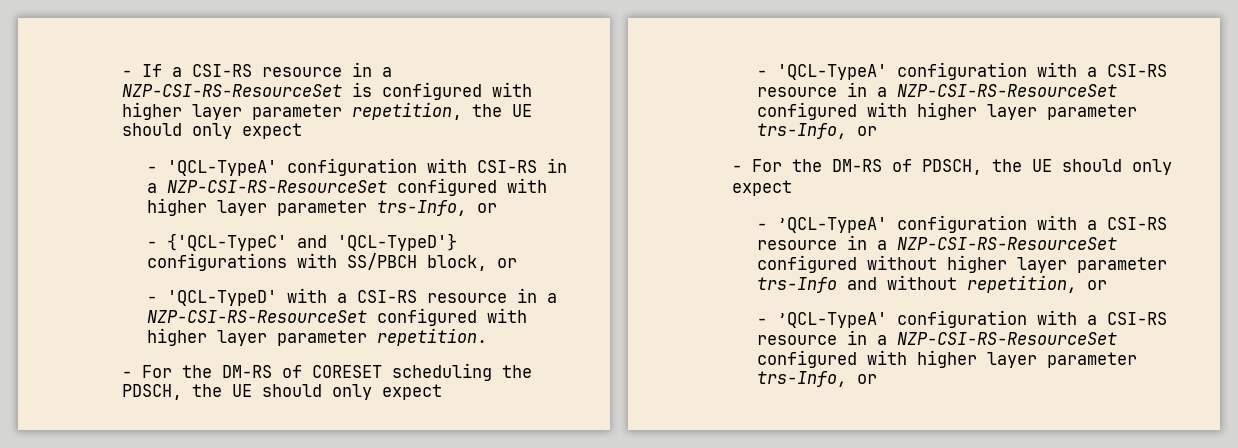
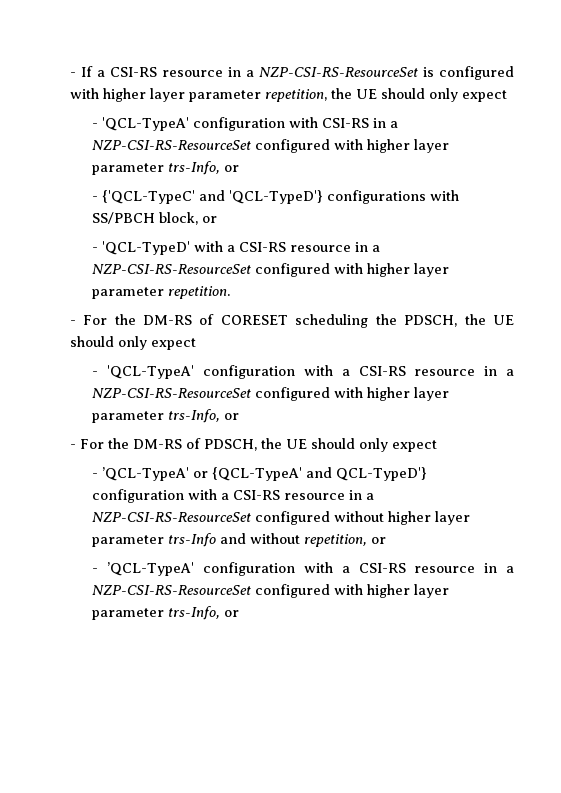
- - ’QCL-TypeA' configuration with a CSI-RS resource in a NZP-CSI-RS-ResourceSet configured without higher layer parameter trs-Info and without repetition, or
+ - ’QCL-TypeA' or {QCL-TypeA' and QCL-TypeD'} configuration with a CSI-RS resource in a NZP-CSI-RS-ResourceSet configured without higher layer parameter trs-Info and without repetition, or

